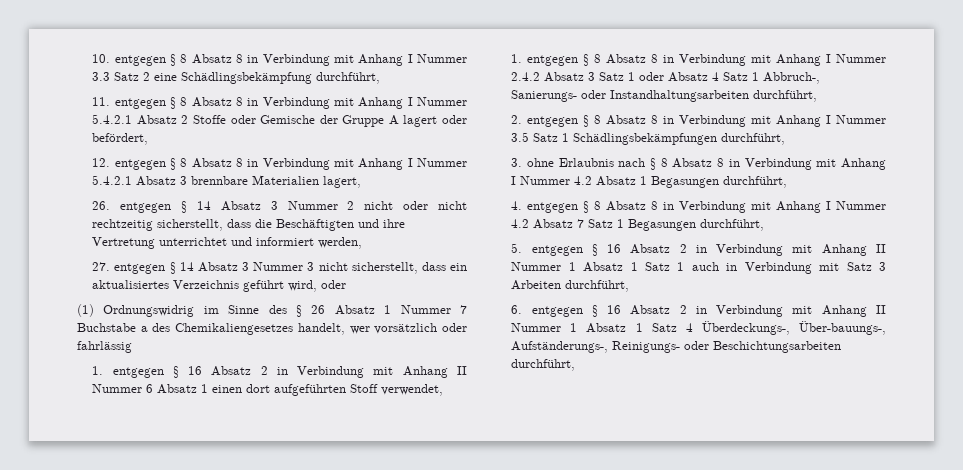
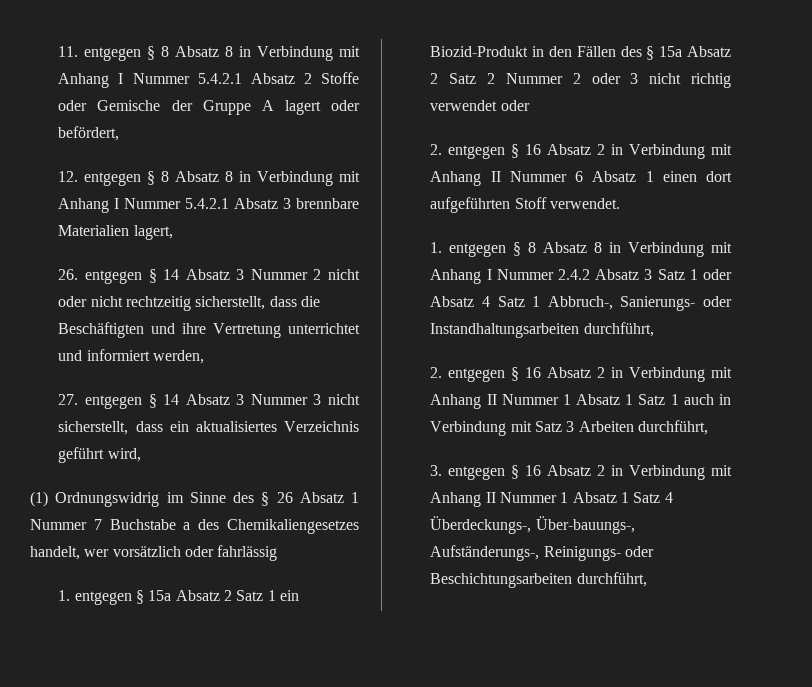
- 10. entgegen § 8 Absatz 8 in Verbindung mit Anhang I Nummer 3.3 Satz 2 eine Schädlingsbekämpfung durchführt,
- 27. entgegen § 14 Absatz 3 Nummer 3 nicht sicherstellt, dass ein aktualisiertes Verzeichnis geführt wird, oder
+ 27. entgegen § 14 Absatz 3 Nummer 3 nicht sicherstellt, dass ein aktualisiertes Verzeichnis geführt wird,
- 1. entgegen § 16 Absatz 2 in Verbindung mit Anhang II Nummer 6 Absatz 1 einen dort aufgeführten Stoff verwendet,
+ 1. entgegen § 15a Absatz 2 Satz 1 ein Biozid-Produkt in den Fällen des § 15a Absatz 2 Satz 2 Nummer 2 oder 3 nicht richtig verwendet oder
+ 2. entgegen § 16 Absatz 2 in Verbindung mit Anhang II Nummer 6 Absatz 1 einen dort aufgeführten Stoff verwendet.
- 2. entgegen § 8 Absatz 8 in Verbindung mit Anhang I Nummer 3.5 Satz 1 Schädlingsbekämpfungen durchführt,
- 3. ohne Erlaubnis nach § 8 Absatz 8 in Verbindung mit Anhang I Nummer 4.2 Absatz 1 Begasungen durchführt,
- 4. entgegen § 8 Absatz 8 in Verbindung mit Anhang I Nummer 4.2 Absatz 7 Satz 1 Begasungen durchführt,
- 5. entgegen § 16 Absatz 2 in Verbindung mit Anhang II Nummer 1 Absatz 1 Satz 1 auch in Verbindung mit Satz 3 Arbeiten durchführt,
+ 2. entgegen § 16 Absatz 2 in Verbindung mit Anhang II Nummer 1 Absatz 1 Satz 1 auch in Verbindung mit Satz 3 Arbeiten durchführt,
- 6. entgegen § 16 Absatz 2 in Verbindung mit Anhang II Nummer 1 Absatz 1 Satz 4 Überdeckungs-, Über-bauungs-, Aufständerungs-, Reinigungs- oder Beschichtungsarbeiten durchführt,
+ 3. entgegen § 16 Absatz 2 in Verbindung mit Anhang II Nummer 1 Absatz 1 Satz 4 Überdeckungs-, Über-bauungs-, Aufständerungs-, Reinigungs- oder Beschichtungsarbeiten durchführt,

